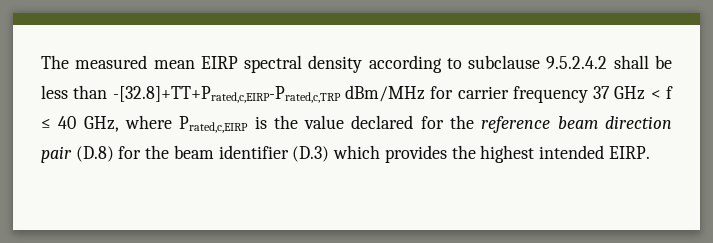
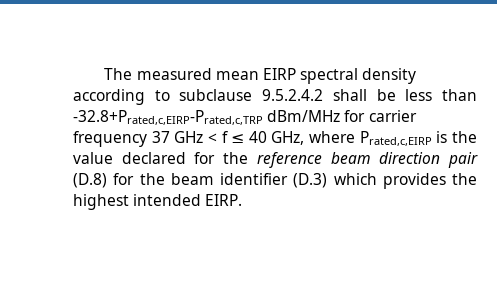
- The measured mean EIRP spectral density according to subclause 9.5.2.4.2 shall be less than -[32.8]+TT+Prated,c,EIRP-Prated,c,TRP dBm/MHz for carrier frequency 37 GHz < f ≤ 40 GHz, where Prated,c,EIRP is the value declared for the reference beam direction pair (D.8) for the beam identifier (D.3) which provides the highest intended EIRP.
+ The measured mean EIRP spectral density according to subclause 9.5.2.4.2 shall be less than -32.8+Prated,c,EIRP-Prated,c,TRP dBm/MHz for carrier frequency 37 GHz < f ≤ 40 GHz, where Prated,c,EIRP is the value declared for the reference beam direction pair (D.8) for the beam identifier (D.3) which provides the highest intended EIRP.

